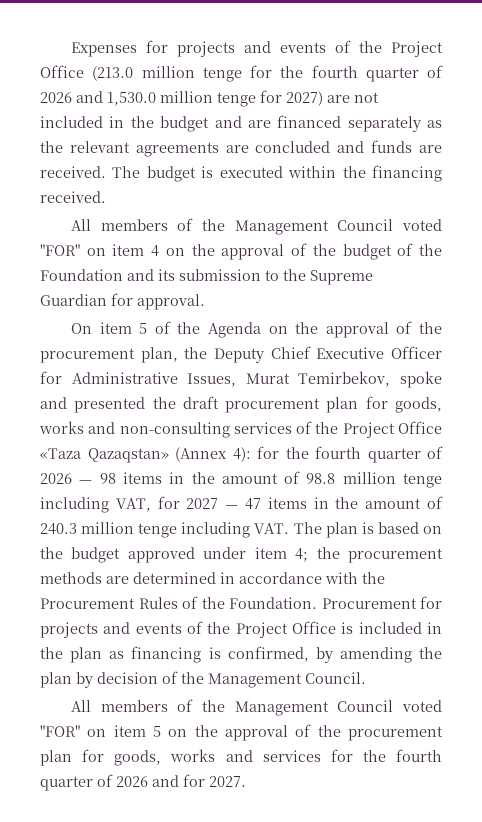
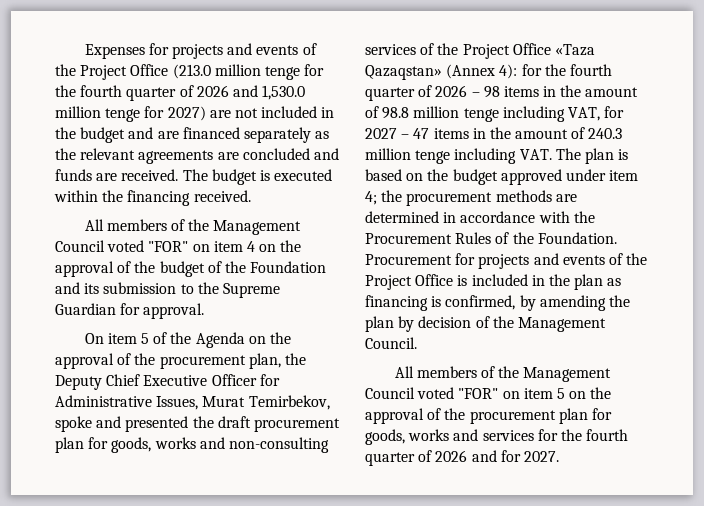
- for the fourth quarter of 2026 — 98 items in the amount of 98.8 million tenge including VAT, for 2027 — 47 items in the amount of 240.3 million tenge including VAT. The plan is based on the budget approved under item 4;
+ for the fourth quarter of 2026 – 98 items in the amount of 98.8 million tenge including VAT, for 2027 – 47 items in the amount of 240.3 million tenge including VAT. The plan is based on the budget approved under item 4;

